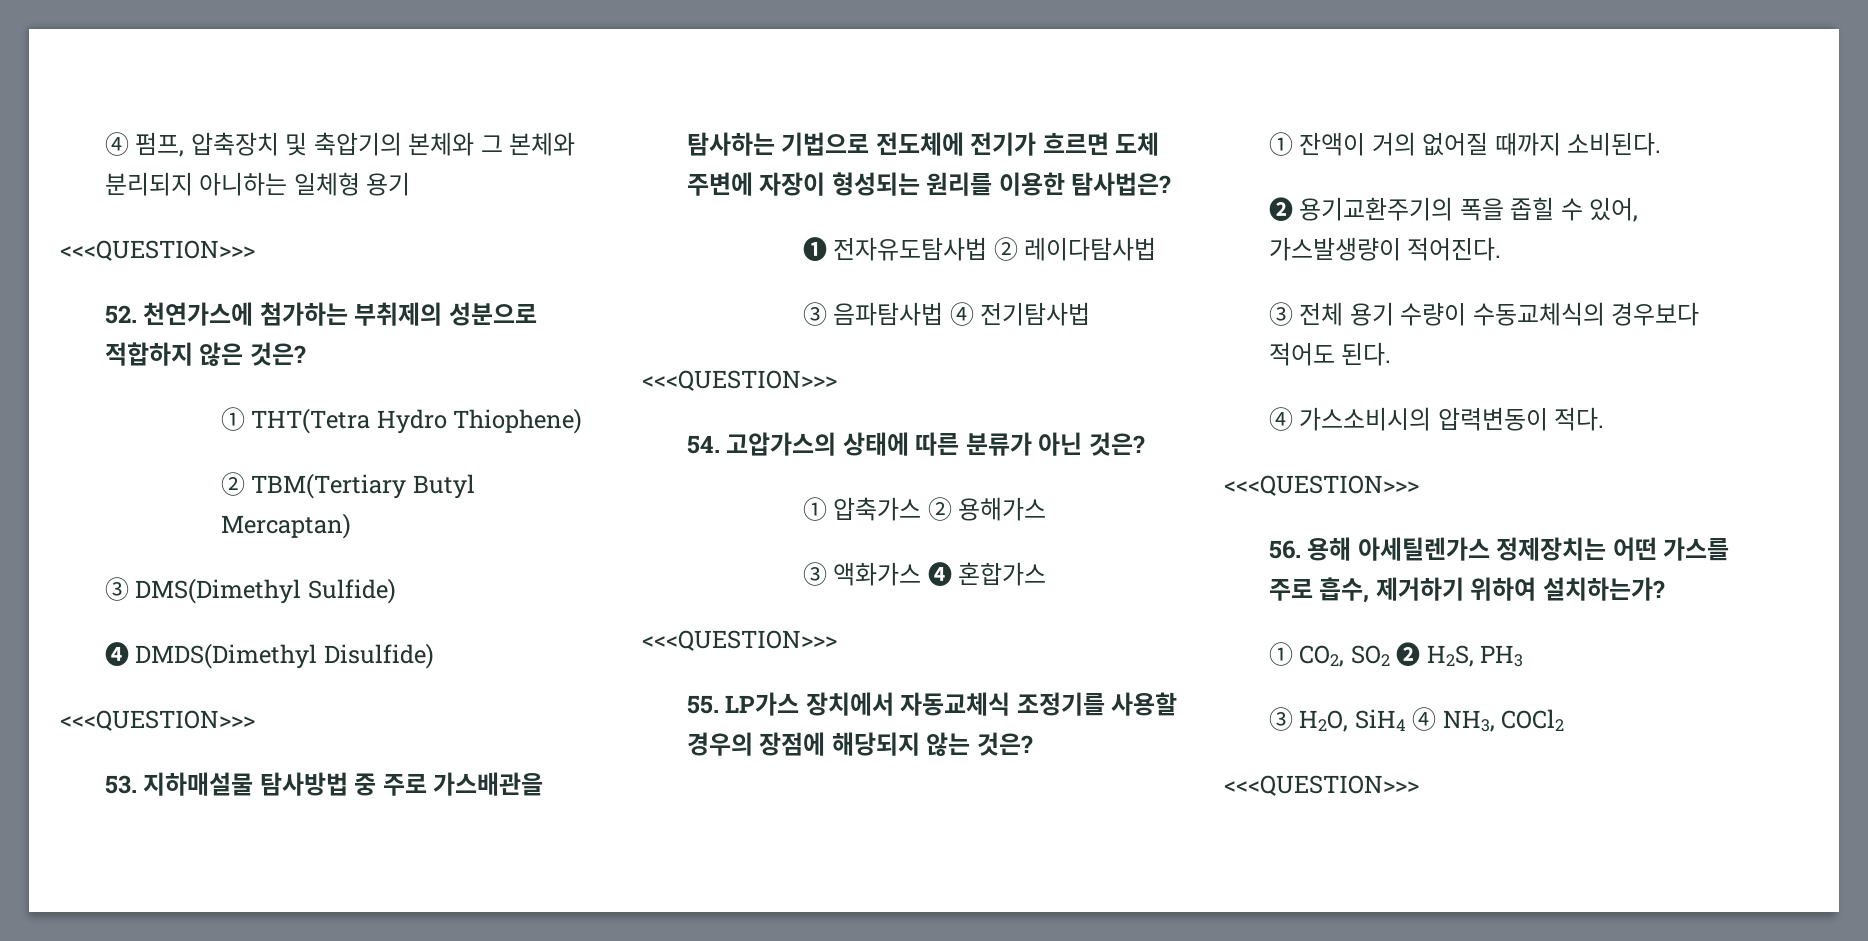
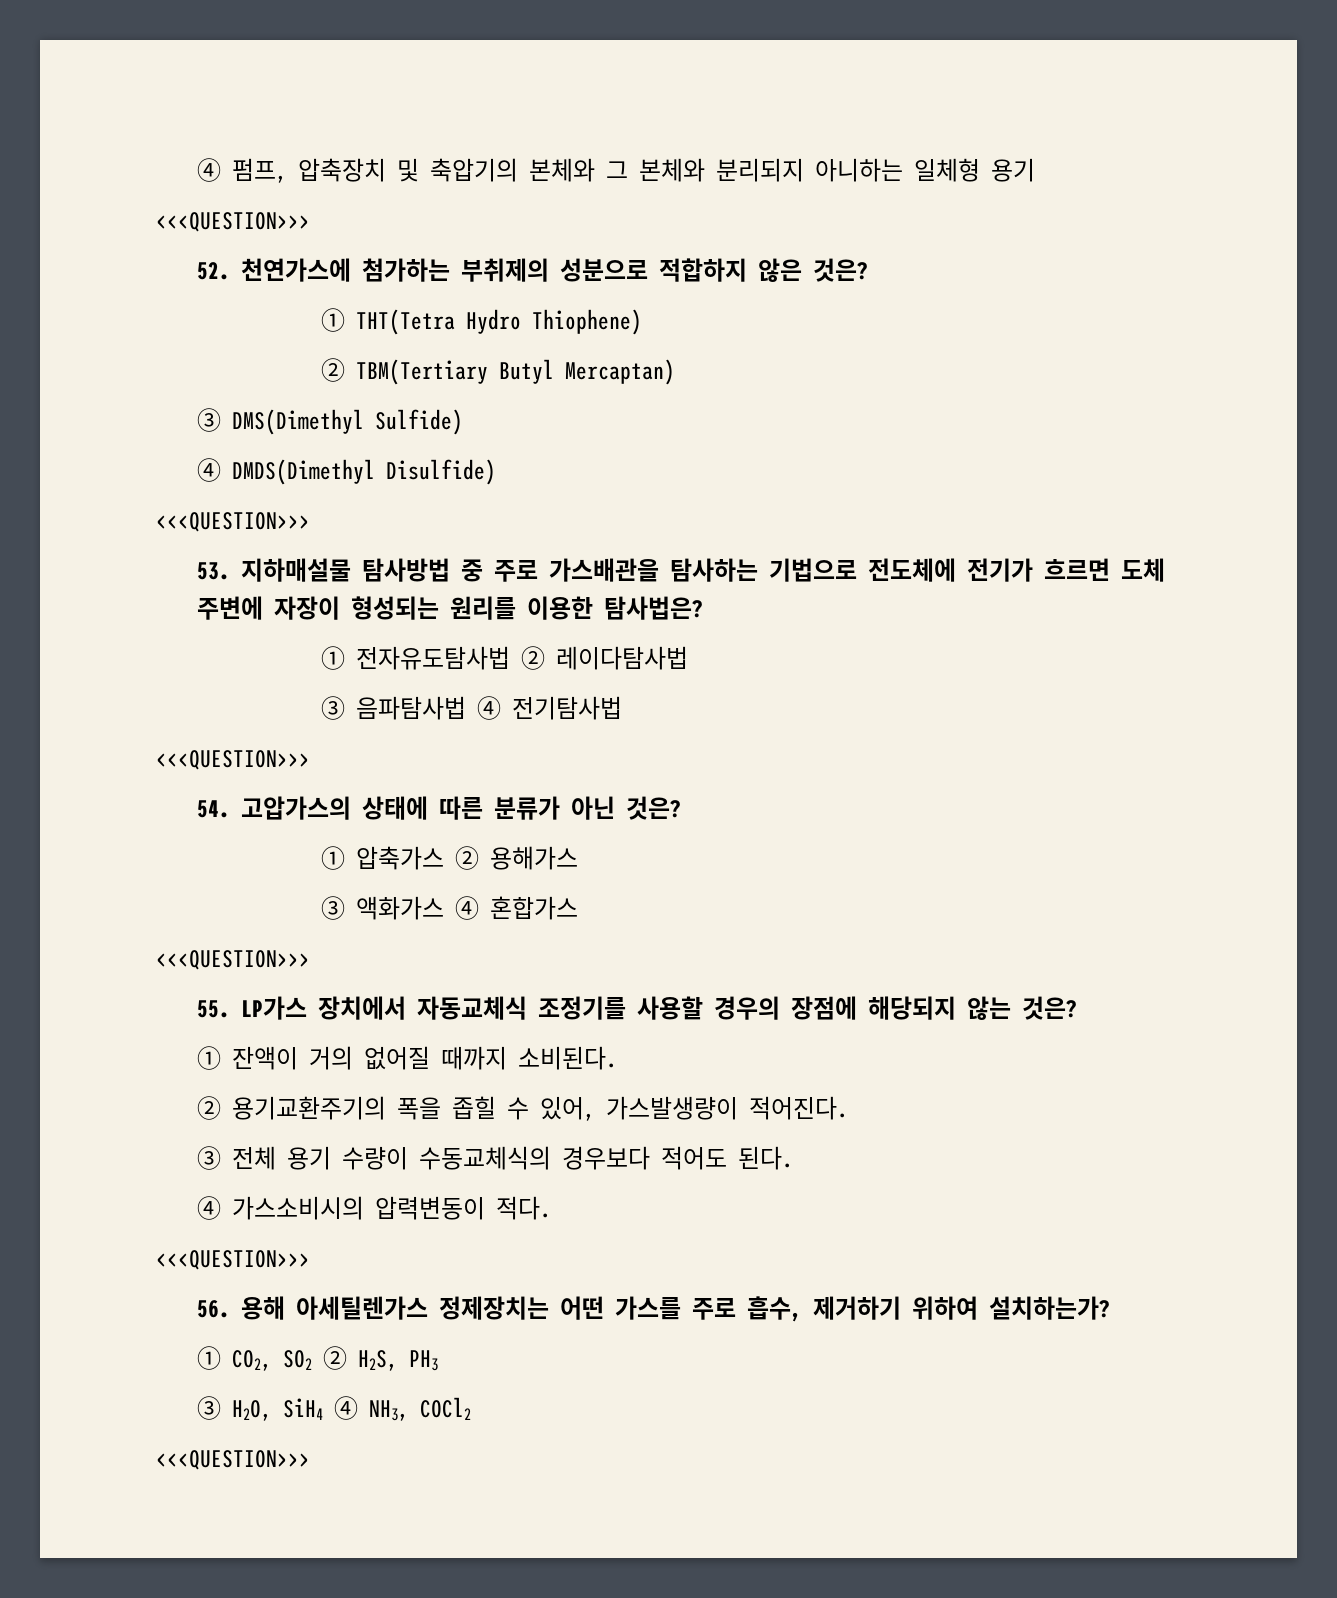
- ❹ DMDS(Dimethyl Disulfide)
+ ④ DMDS(Dimethyl Disulfide)
- ❶ 전자유도탐사법 ② 레이다탐사법
+ ① 전자유도탐사법 ② 레이다탐사법
- ③ 액화가스 ❹ 혼합가스
+ ③ 액화가스 ④ 혼합가스
- ❷ 용기교환주기의 폭을 좁힐 수 있어, 가스발생량이 적어진다.
+ ② 용기교환주기의 폭을 좁힐 수 있어, 가스발생량이 적어진다.
- ① CO2, SO2 ❷ H2S, PH3
+ ① CO2, SO2 ② H2S, PH3

